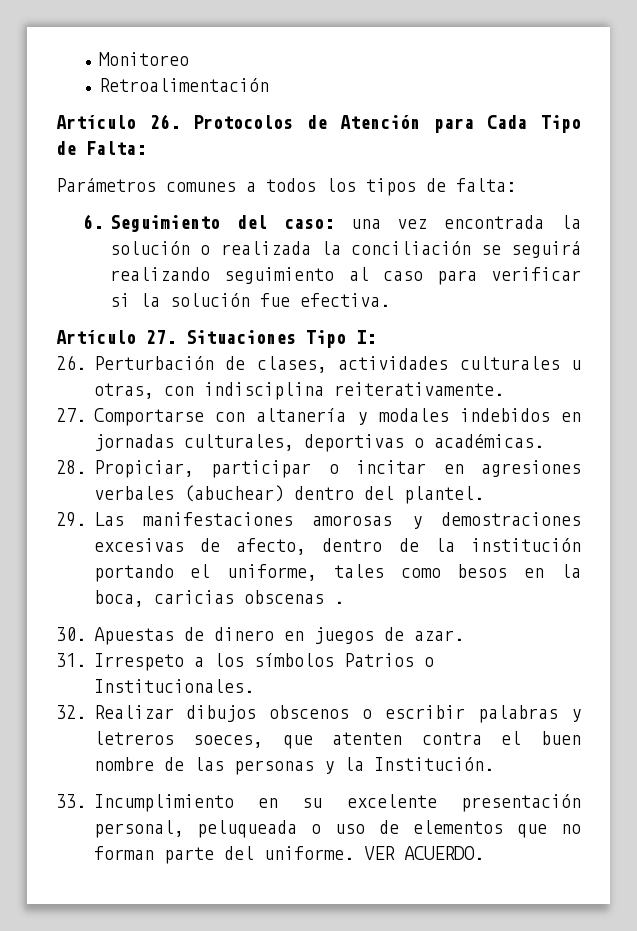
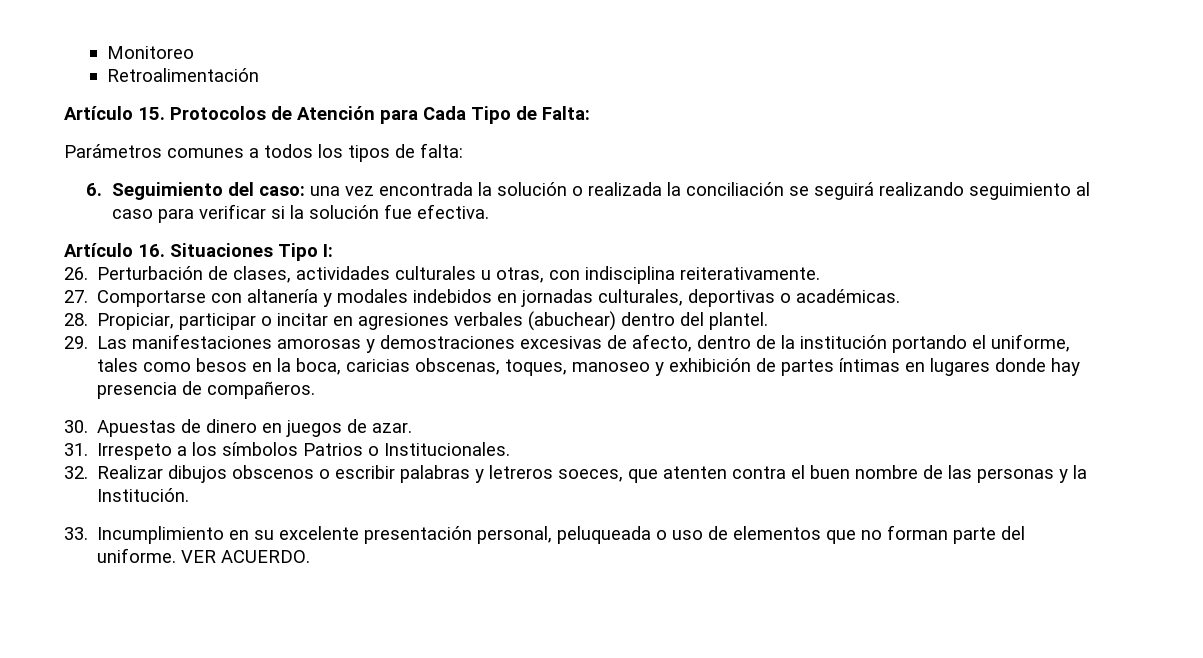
- Artículo 26. Protocolos de Atención para Cada Tipo de Falta:
+ Artículo 15. Protocolos de Atención para Cada Tipo de Falta:
- Artículo 27. Situaciones Tipo I:
+ Artículo 16. Situaciones Tipo I:
- 29. Las manifestaciones amorosas y demostraciones excesivas de afecto, dentro de la institución portando el uniforme, tales como besos en la boca, caricias obscenas .
+ 29. Las manifestaciones amorosas y demostraciones excesivas de afecto, dentro de la institución portando el uniforme, tales como besos en la boca, caricias obscenas, toques, manoseo y exhibición de partes íntimas en lugares donde hay presencia de compañeros.

